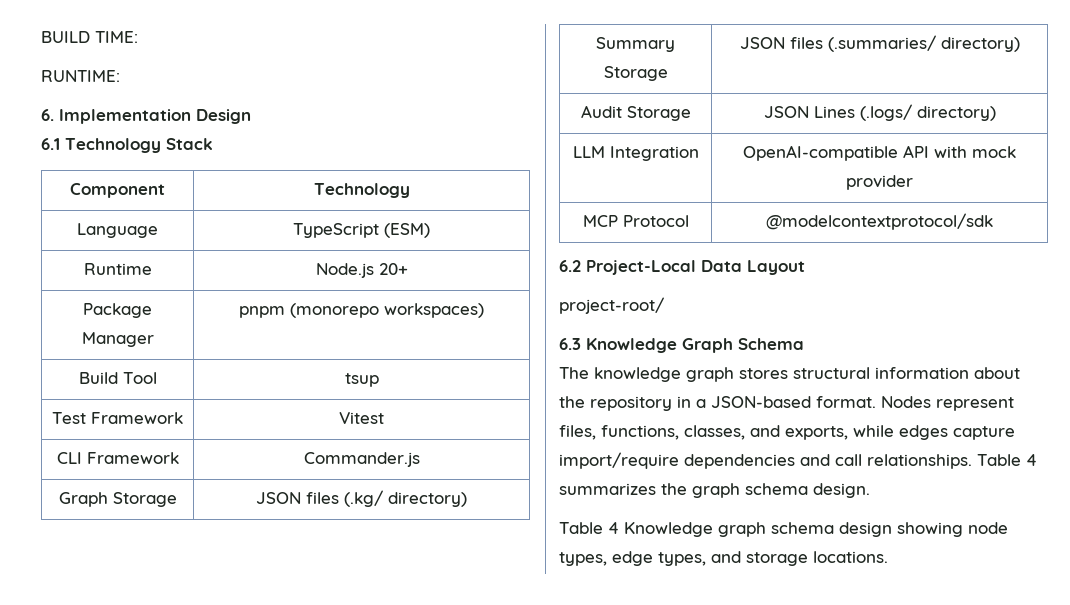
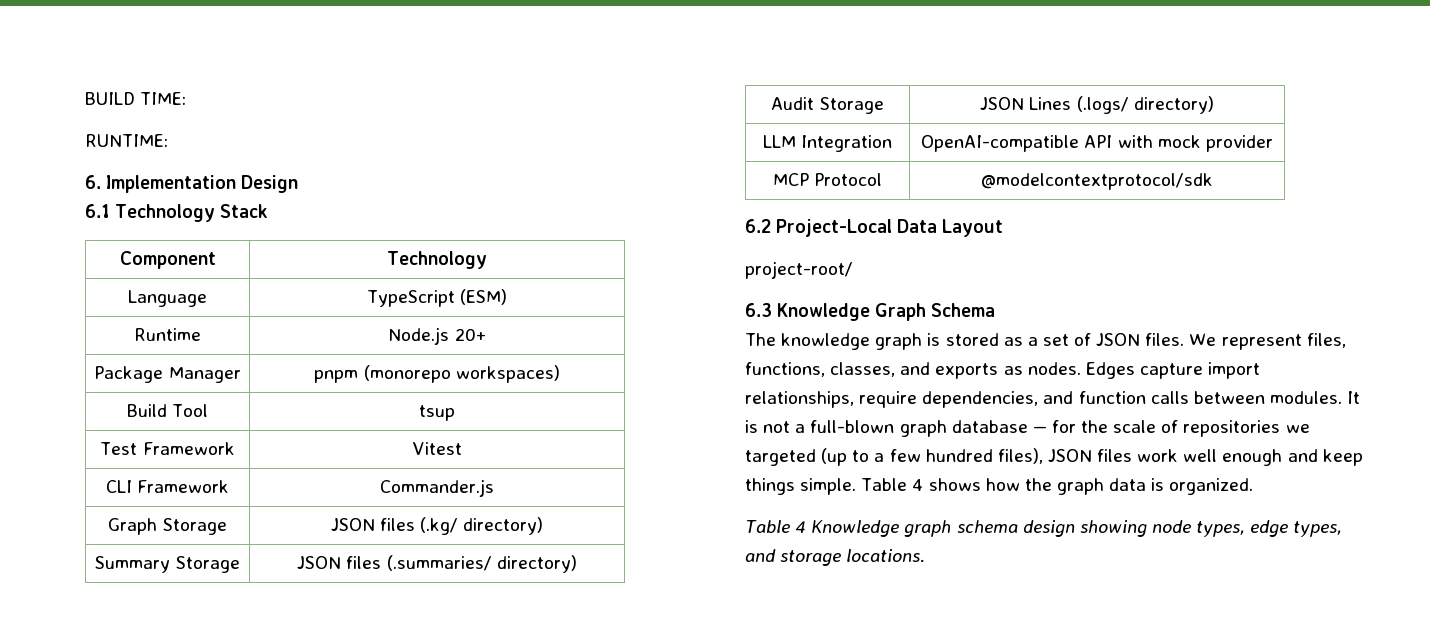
- The knowledge graph stores structural information about the repository in a JSON-based format. Nodes represent files, functions, classes, and exports, while edges capture import/require dependencies and call relationships. Table 4 summarizes the graph schema design.
+ The knowledge graph is stored as a set of JSON files. We represent files, functions, classes, and exports as nodes. Edges capture import relationships, require dependencies, and function calls between modules. It is not a full-blown graph database — for the scale of repositories we targeted (up to a few hundred files), JSON files work well enough and keep things simple. Table 4 shows how the graph data is organized.

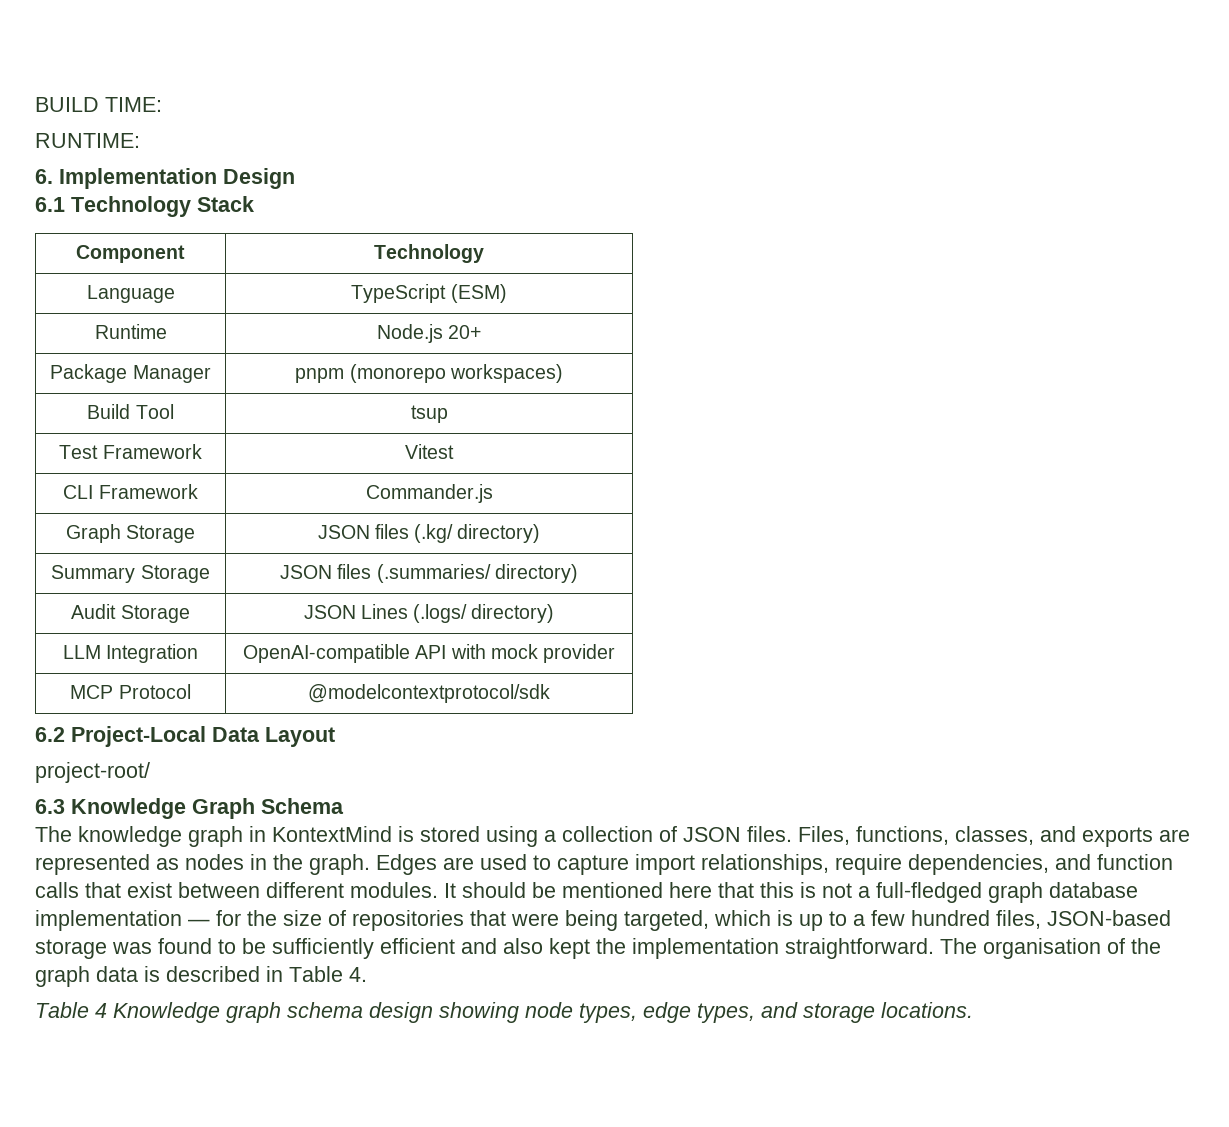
- The knowledge graph is stored as a set of JSON files. We represent files, functions, classes, and exports as nodes. Edges capture import relationships, require dependencies, and function calls between modules. It is not a full-blown graph database — for the scale of repositories we targeted (up to a few hundred files), JSON files work well enough and keep things simple. Table 4 shows how the graph data is organized.
+ The knowledge graph in KontextMind is stored using a collection of JSON files. Files, functions, classes, and exports are represented as nodes in the graph. Edges are used to capture import relationships, require dependencies, and function calls that exist between different modules. It should be mentioned here that this is not a full-fledged graph database implementation — for the size of repositories that were being targeted, which is up to a few hundred files, JSON-based storage was found to be sufficiently efficient and also kept the implementation straightforward. The organisation of the graph data is described in Table 4.

